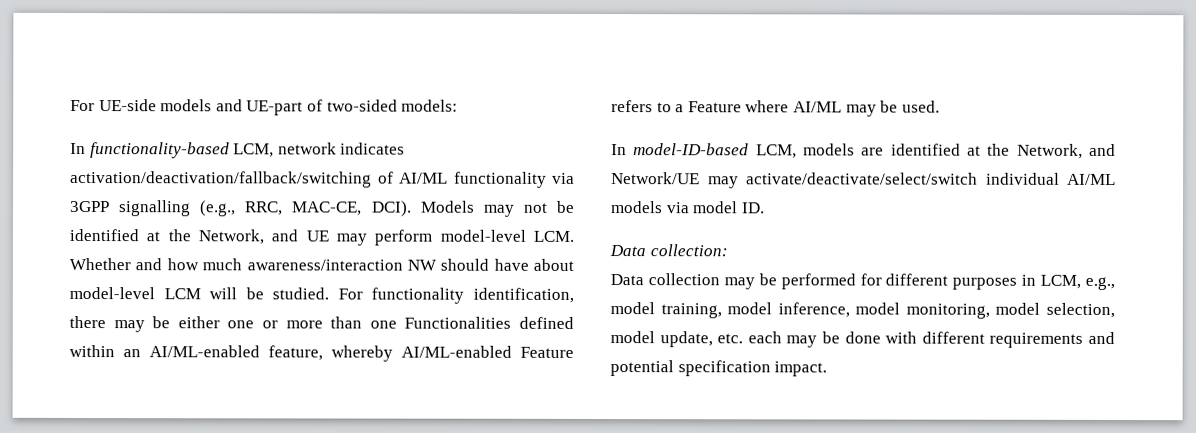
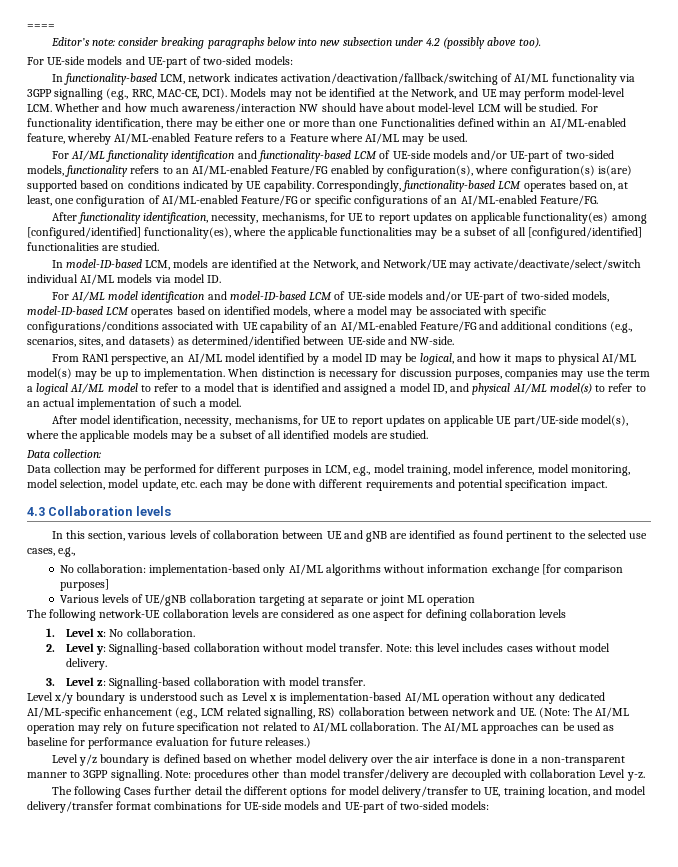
+ ====
+ Editor’s note: consider breaking paragraphs below into new subsection under 4.2 (possibly above too).
+ For AI/ML functionality identification and functionality-based LCM of UE-side models and/or UE-part of two-sided models, functionality refers to an AI/ML-enabled Feature/FG enabled by configuration(s), where configuration(s) is(are) supported based on conditions indicated by UE capability. Correspondingly, functionality-based LCM operates based on, at least, one configuration of AI/ML-enabled Feature/FG or specific configurations of an AI/ML-enabled Feature/FG.
+ After functionality identification, necessity, mechanisms, for UE to report updates on applicable functionality(es) among [configured/identified] functionality(es), where the applicable functionalities may be a subset of all [configured/identified] functionalities are studied.
+ For AI/ML model identification and model-ID-based LCM of UE-side models and/or UE-part of two-sided models, model-ID-based LCM operates based on identified models, where a model may be associated with specific configurations/conditions associated with UE capability of an AI/ML-enabled Feature/FG and additional conditions (e.g., scenarios, sites, and datasets) as determined/identified between UE-side and NW-side.
+ From RAN1 perspective, an AI/ML model identified by a model ID may be logical, and how it maps to physical AI/ML model(s) may be up to implementation. When distinction is necessary for discussion purposes, companies may use the term a logical AI/ML model to refer to a model that is identified and assigned a model ID, and physical AI/ML model(s) to refer to an actual implementation of such a model.
+ After model identification, necessity, mechanisms, for UE to report updates on applicable UE part/UE-side model(s), where the applicable models may be a subset of all identified models are studied.
+ 4.3 Collaboration levels
+ In this section, various levels of collaboration between UE and gNB are identified as found pertinent to the selected use cases, e.g.,
+ No collaboration: implementation-based only AI/ML algorithms without information exchange [for comparison purposes]
+ Various levels of UE/gNB collaboration targeting at separate or joint ML operation
+ The following network-UE collaboration levels are considered as one aspect for defining collaboration levels
+ 1. Level x: No collaboration.
+ 2. Level y: Signalling-based collaboration without model transfer. Note: this level includes cases without model delivery.
+ 3. Level z: Signalling-based collaboration with model transfer.
+ Level x/y boundary is understood such as Level x is implementation-based AI/ML operation without any dedicated AI/ML-specific enhancement (e.g., LCM related signalling, RS) collaboration between network and UE. (Note: The AI/ML operation may rely on future specification not related to AI/ML collaboration. The AI/ML approaches can be used as baseline for performance evaluation for future releases.)
+ Level y/z boundary is defined based on whether model delivery over the air interface is done in a non-transparent manner to 3GPP signalling. Note: procedures other than model transfer/delivery are decoupled with collaboration Level y-z.
+ The following Cases further detail the different options for model delivery/transfer to UE, training location, and model delivery/transfer format combinations for UE-side models and UE-part of two-sided models:

